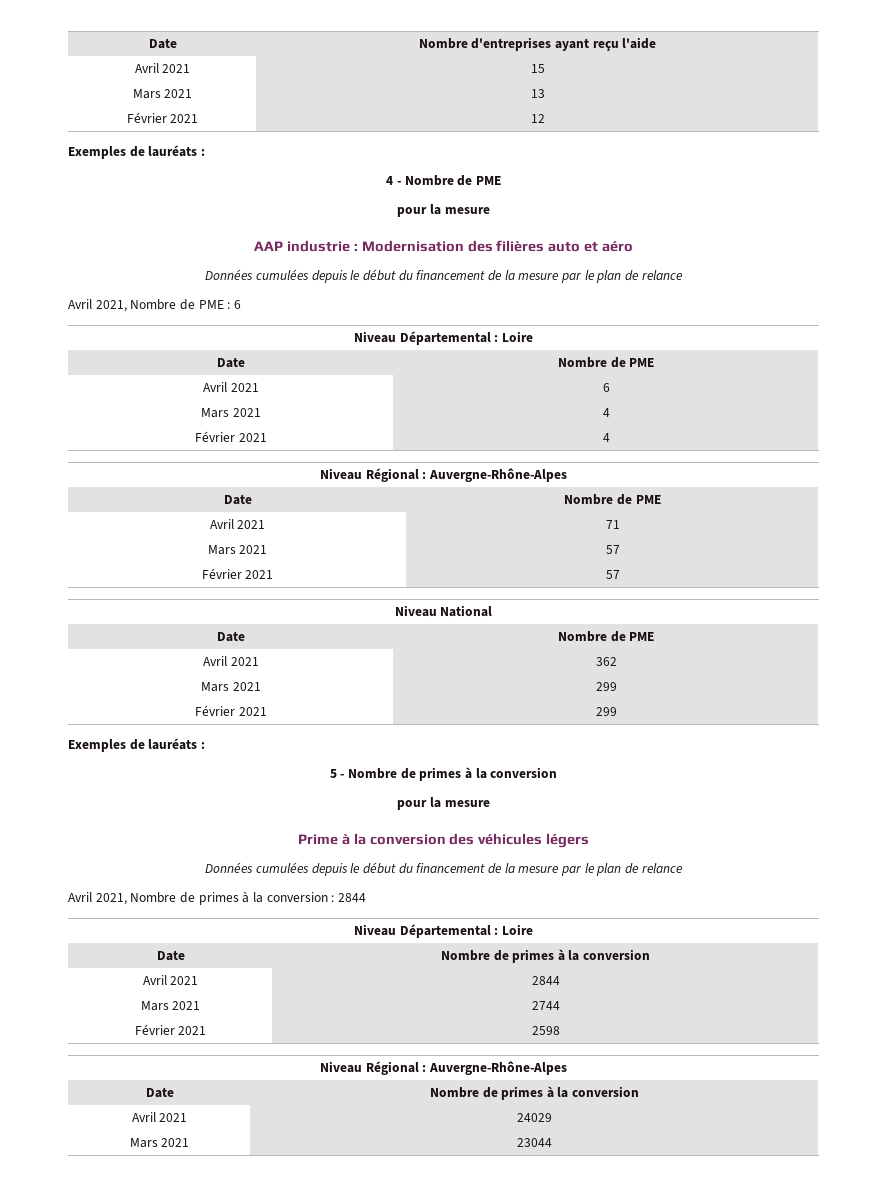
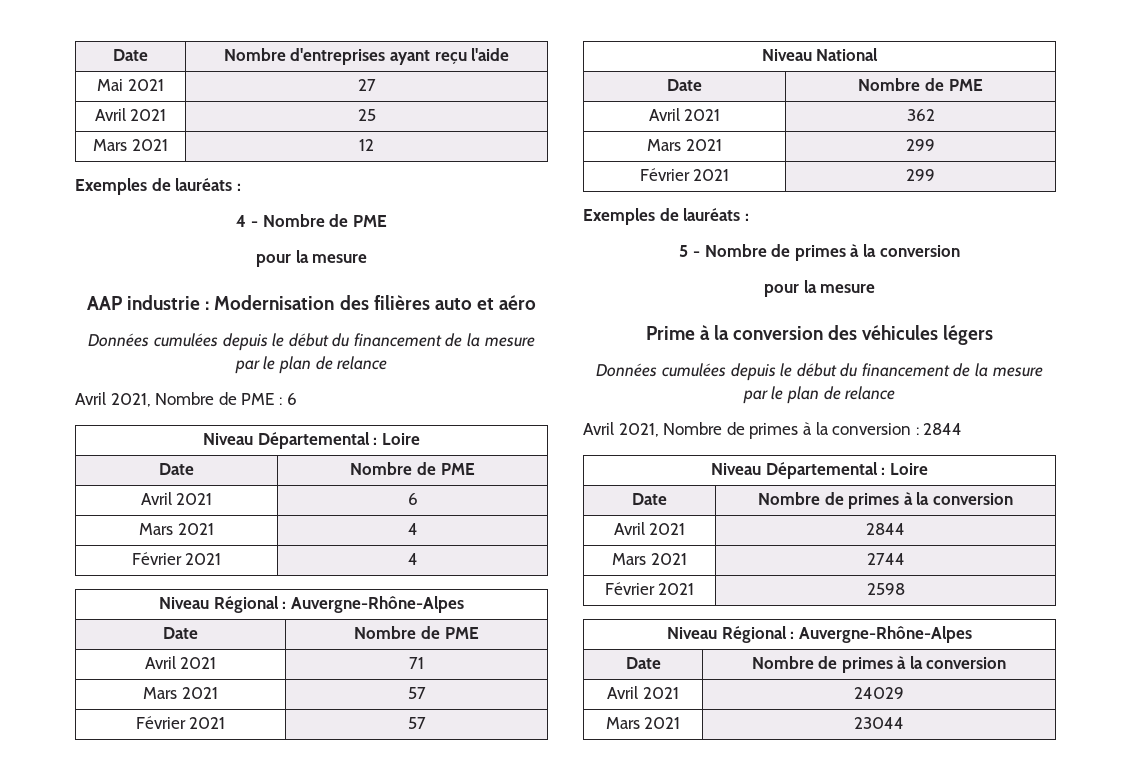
- Avril 2021 | 15
- Mars 2021 | 13
- Février 2021 | 12
+ Mai 2021 | 27
+ Avril 2021 | 25
+ Mars 2021 | 12

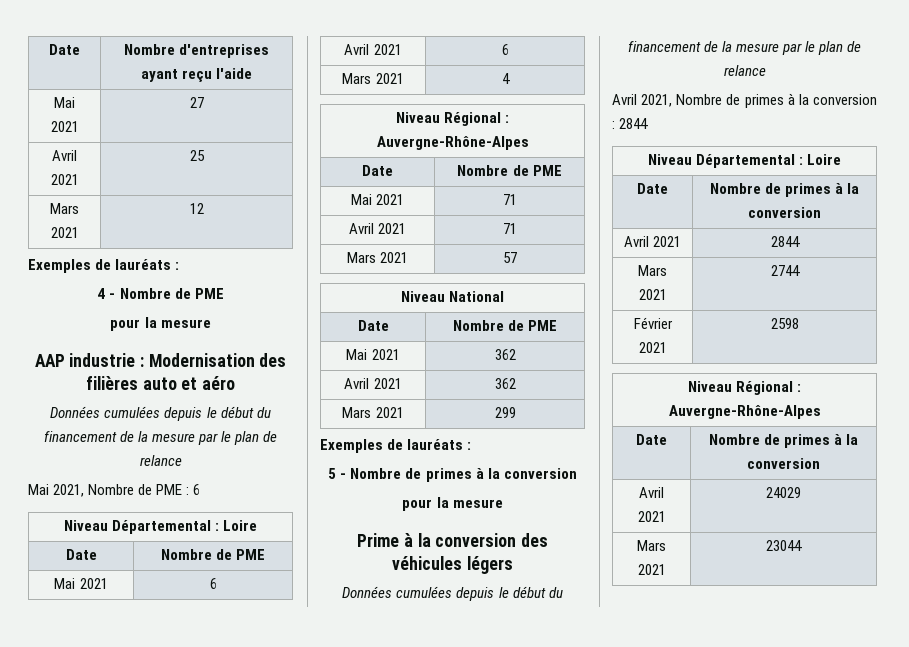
- Avril 2021, Nombre de PME : 6
+ Mai 2021, Nombre de PME : 6
+ Mai 2021 | 6
- Février 2021 | 4
+ Mai 2021 | 71
- Février 2021 | 57
+ Mai 2021 | 362
- Février 2021 | 299

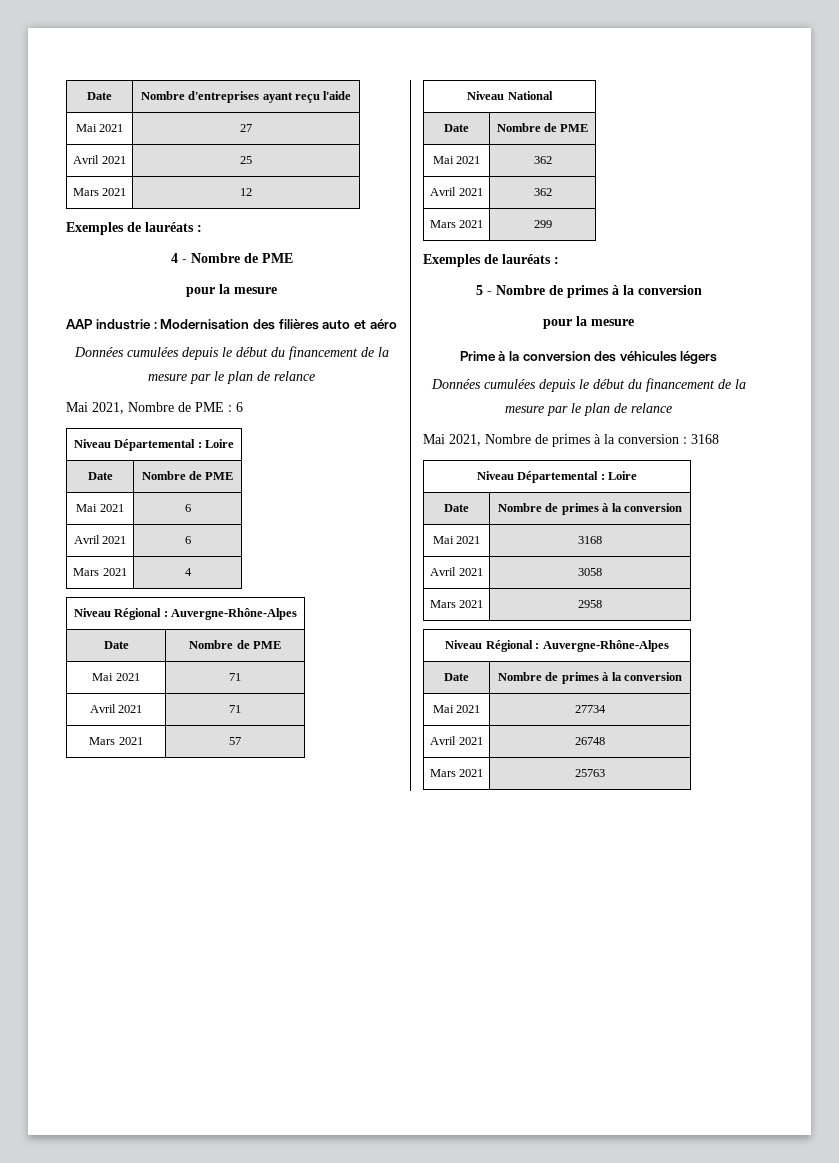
- Avril 2021, Nombre de primes à la conversion : 2844
+ Mai 2021, Nombre de primes à la conversion : 3168
- Avril 2021 | 2844
- Mars 2021 | 2744
- Février 2021 | 2598
+ Mai 2021 | 3168
+ Avril 2021 | 3058
+ Mars 2021 | 2958
- Avril 2021 | 24029
- Mars 2021 | 23044
+ Mai 2021 | 27734
+ Avril 2021 | 26748
+ Mars 2021 | 25763

